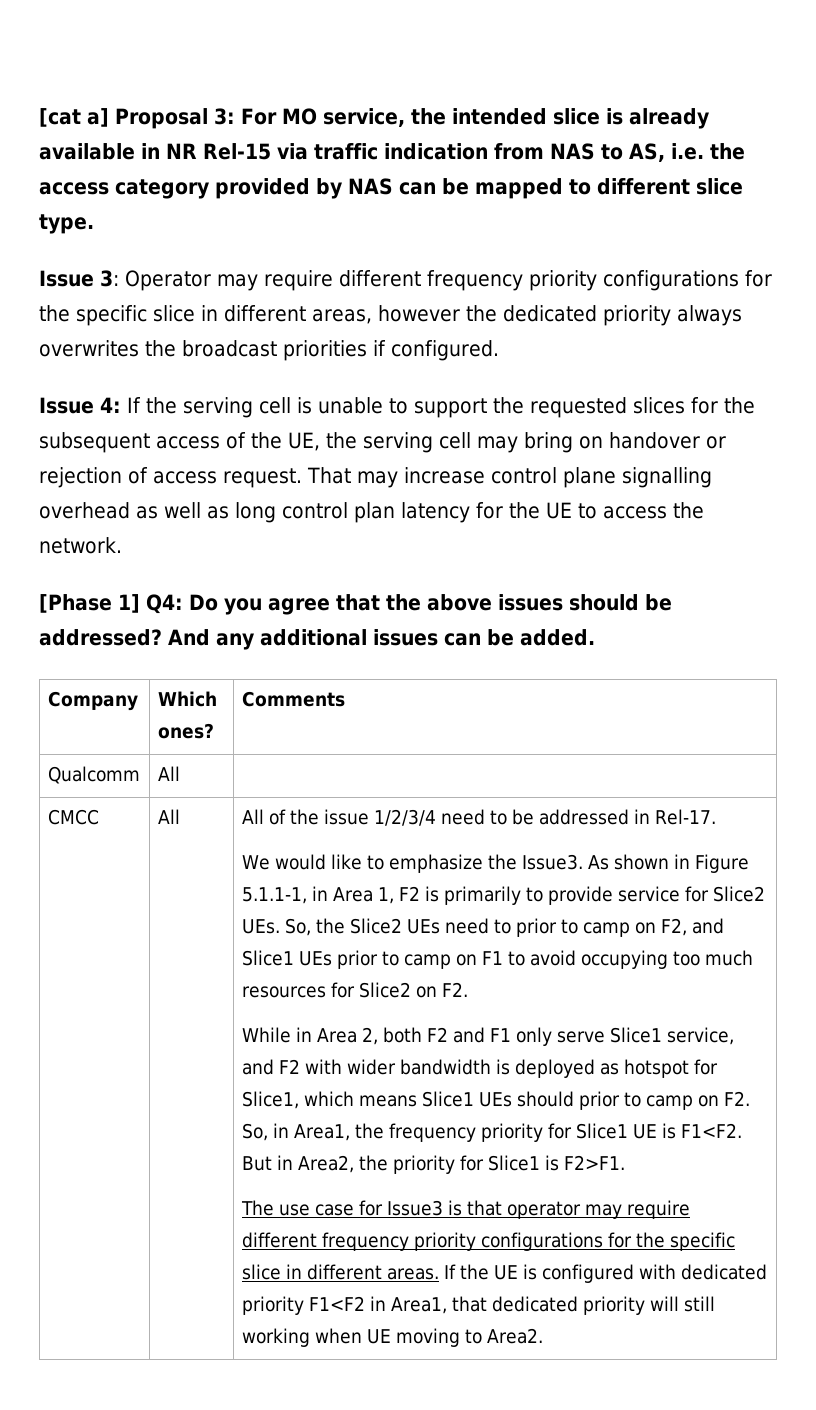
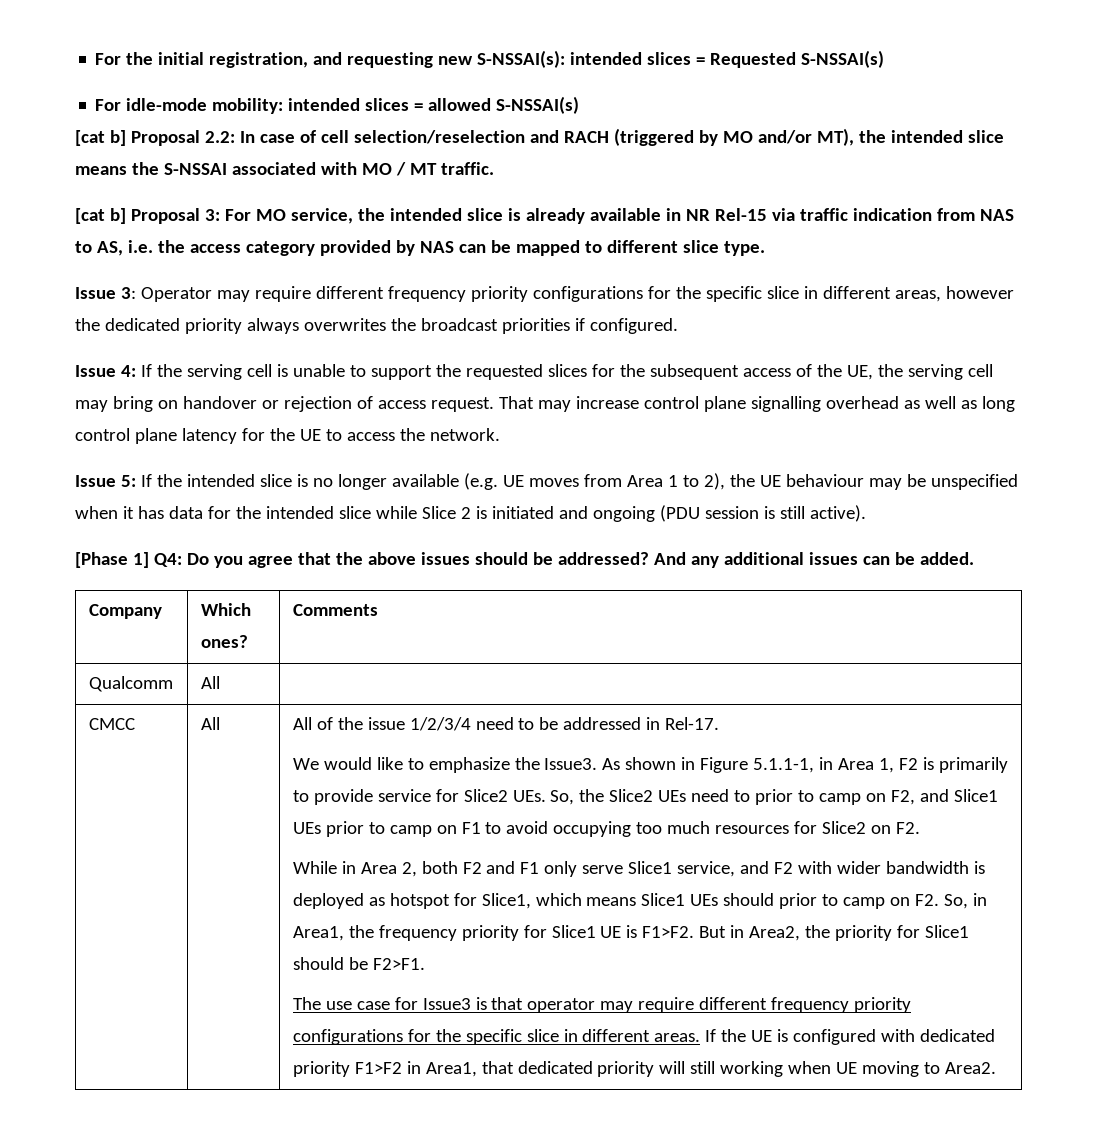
- [cat a] Proposal 3: For MO service, the intended slice is already available in NR Rel-15 via traffic indication from NAS to AS, i.e. the access category provided by NAS can be mapped to different slice type.
+ For the initial registration, and requesting new S-NSSAI(s): intended slices = Requested S-NSSAI(s)
+ For idle-mode mobility: intended slices = allowed S-NSSAI(s)
+ [cat b] Proposal 2.2: In case of cell selection/reselection and RACH (triggered by MO and/or MT), the intended slice means the S-NSSAI associated with MO / MT traffic.
+ [cat b] Proposal 3: For MO service, the intended slice is already available in NR Rel-15 via traffic indication from NAS to AS, i.e. the access category provided by NAS can be mapped to different slice type.
- That may increase control plane signalling overhead as well as long control plan latency for the UE to access the network.
+ That may increase control plane signalling overhead as well as long control plane latency for the UE to access the network.
+ Issue 5: If the intended slice is no longer available (e.g. UE moves from Area 1 to 2), the UE behaviour may be unspecified when it has data for the intended slice while Slice 2 is initiated and ongoing (PDU session is still active).
- While in Area 2, both F2 and F1 only serve Slice1 service, and F2 with wider bandwidth is deployed as hotspot for Slice1, which means Slice1 UEs should prior to camp on F2. So, in Area1, the frequency priority for Slice1 UE is F1<F2.
+ While in Area 2, both F2 and F1 only serve Slice1 service, and F2 with wider bandwidth is deployed as hotspot for Slice1, which means Slice1 UEs should prior to camp on F2. So, in Area1, the frequency priority for Slice1 UE is F1>F2.
- But in Area2, the priority for Slice1 is F2>F1.
+ But in Area2, the priority for Slice1 should be F2>F1.
- If the UE is configured with dedicated priority F1<F2 in Area1, that dedicated priority will still working when UE moving to Area2.
+ If the UE is configured with dedicated priority F1>F2 in Area1, that dedicated priority will still working when UE moving to Area2.

